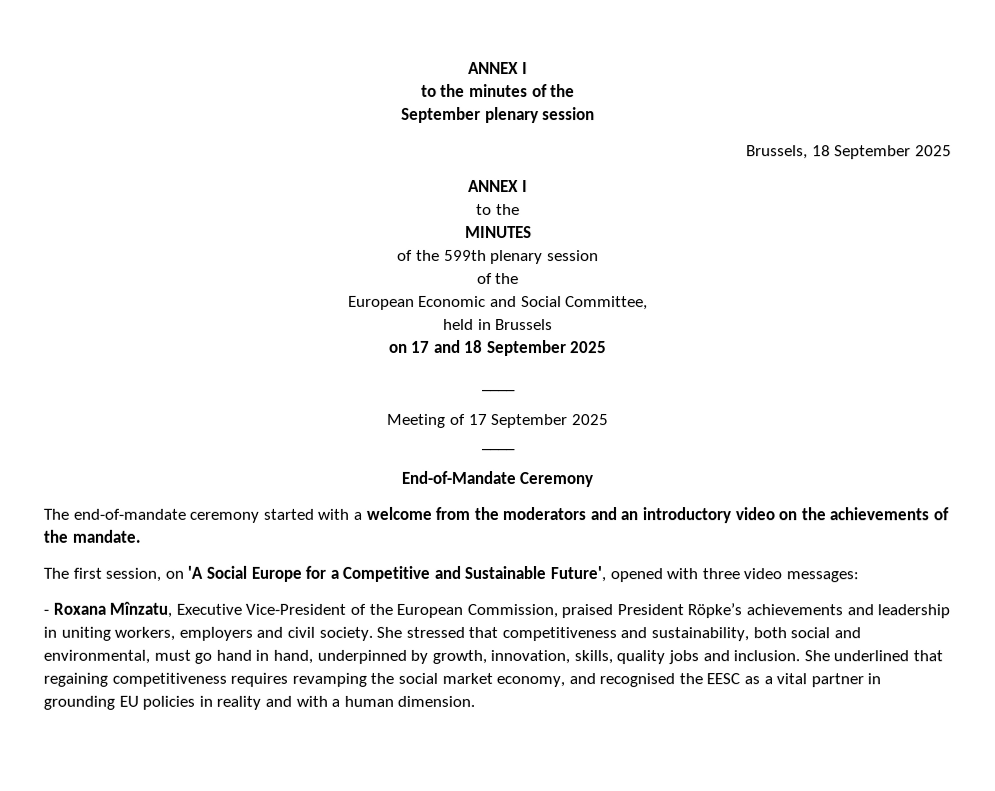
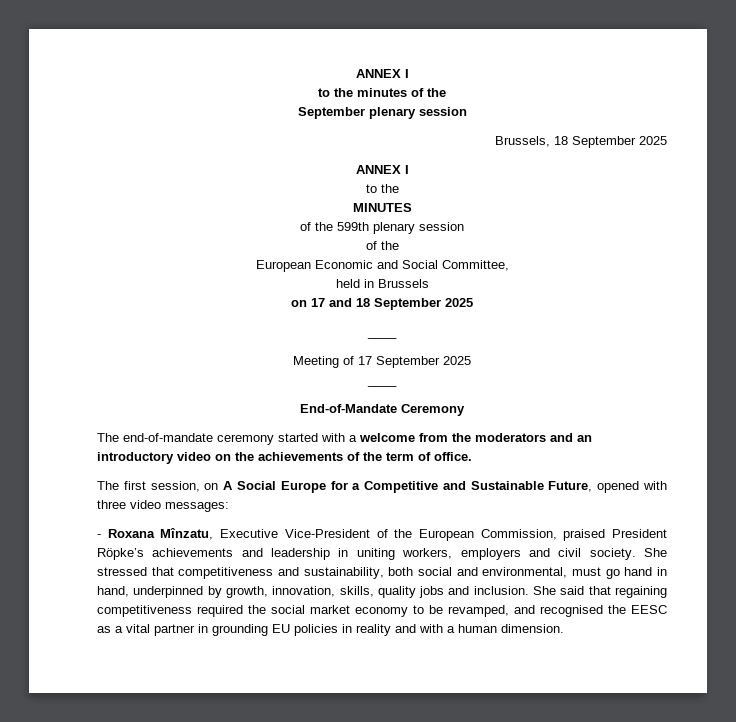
- The end-of-mandate ceremony started with a welcome from the moderators and an introductory video on the achievements of the mandate.
+ The end-of-mandate ceremony started with a welcome from the moderators and an introductory video on the achievements of the term of office.
- The first session, on 'A Social Europe for a Competitive and Sustainable Future', opened with three video messages:
+ The first session, on A Social Europe for a Competitive and Sustainable Future, opened with three video messages:
- She underlined that regaining competitiveness requires revamping the social market economy, and recognised the EESC as a vital partner in grounding EU policies in reality and with a human dimension.
+ She said that regaining competitiveness required the social market economy to be revamped, and recognised the EESC as a vital partner in grounding EU policies in reality and with a human dimension.

